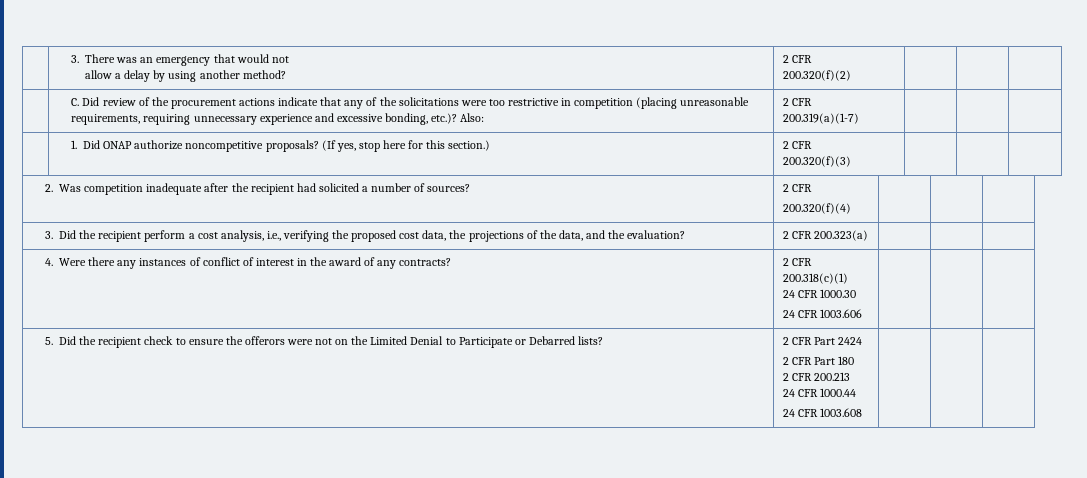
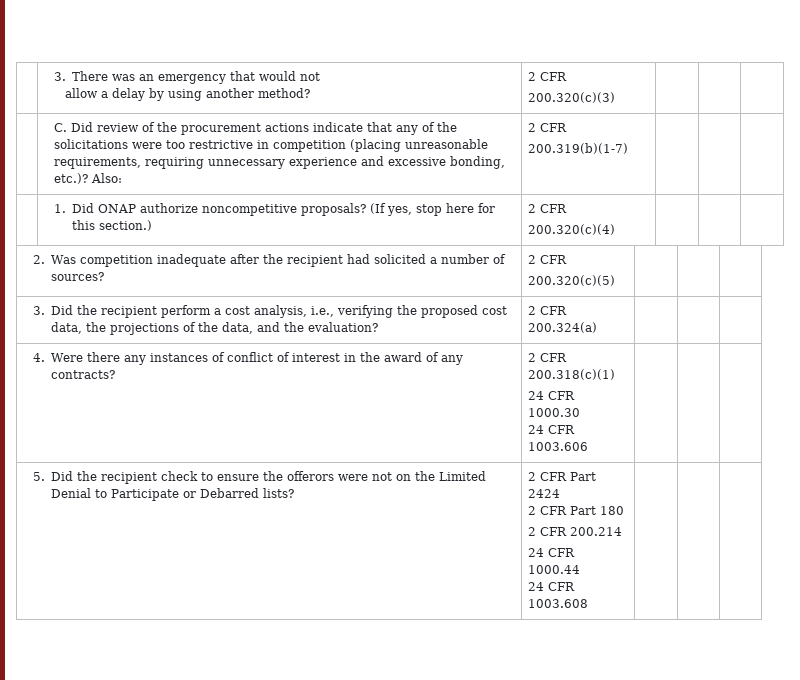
  | 3. There was an emergency that would not
  allow a delay by using another method? | 2 CFR
- 200.320(f)(2) | | |
+ 200.320(c)(3) | | |
  | C. Did review of the procurement actions indicate that any of the solicitations were too restrictive in competition (placing unreasonable requirements, requiring unnecessary experience and excessive bonding, etc.)? Also: | 2 CFR
- 200.319(a)(1-7) | | |
+ 200.319(b)(1-7) | | |
  | 1. Did ONAP authorize noncompetitive proposals? (If yes, stop here for this section.) | 2 CFR
- 200.320(f)(3) | | |
+ 200.320(c)(4) | | |
  2. Was competition inadequate after the recipient had solicited a number of sources? | 2 CFR
- 200.320(f)(4) | | |
+ 200.320(c)(5) | | |
- 3. Did the recipient perform a cost analysis, i.e., verifying the proposed cost data, the projections of the data, and the evaluation? | 2 CFR 200.323(a) | | |
+ 3. Did the recipient perform a cost analysis, i.e., verifying the proposed cost data, the projections of the data, and the evaluation? | 2 CFR 200.324(a) | | |
  5. Did the recipient check to ensure the offerors were not on the Limited Denial to Participate or Debarred lists? | 2 CFR Part 2424
  2 CFR Part 180
- 2 CFR 200.213
+ 2 CFR 200.214

